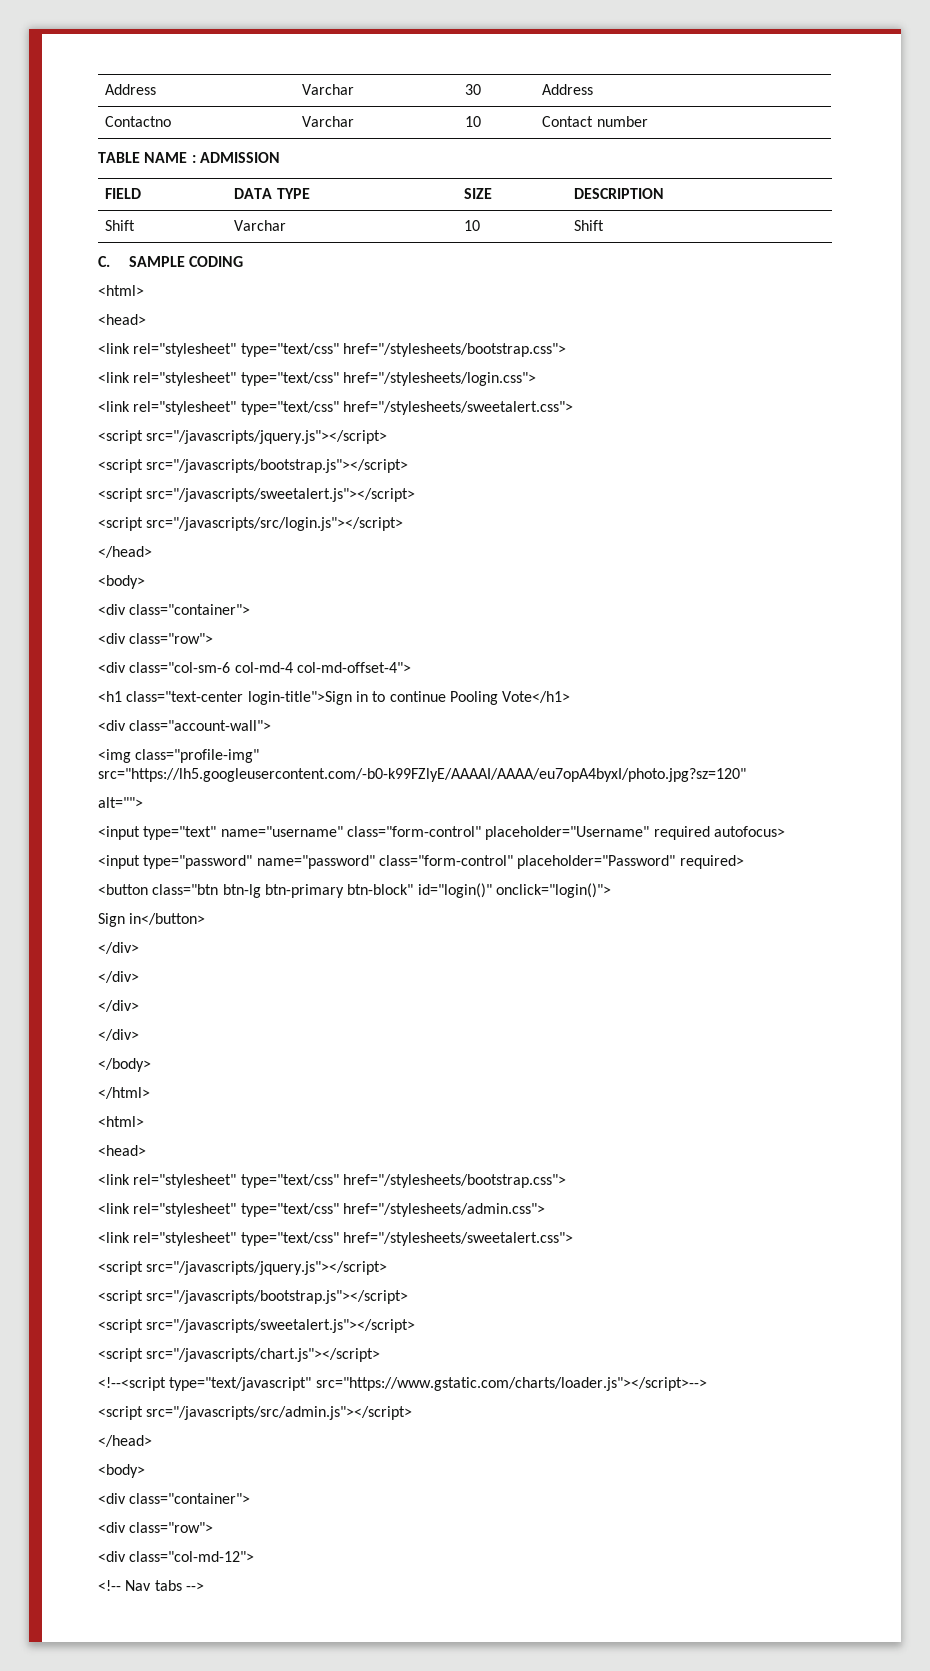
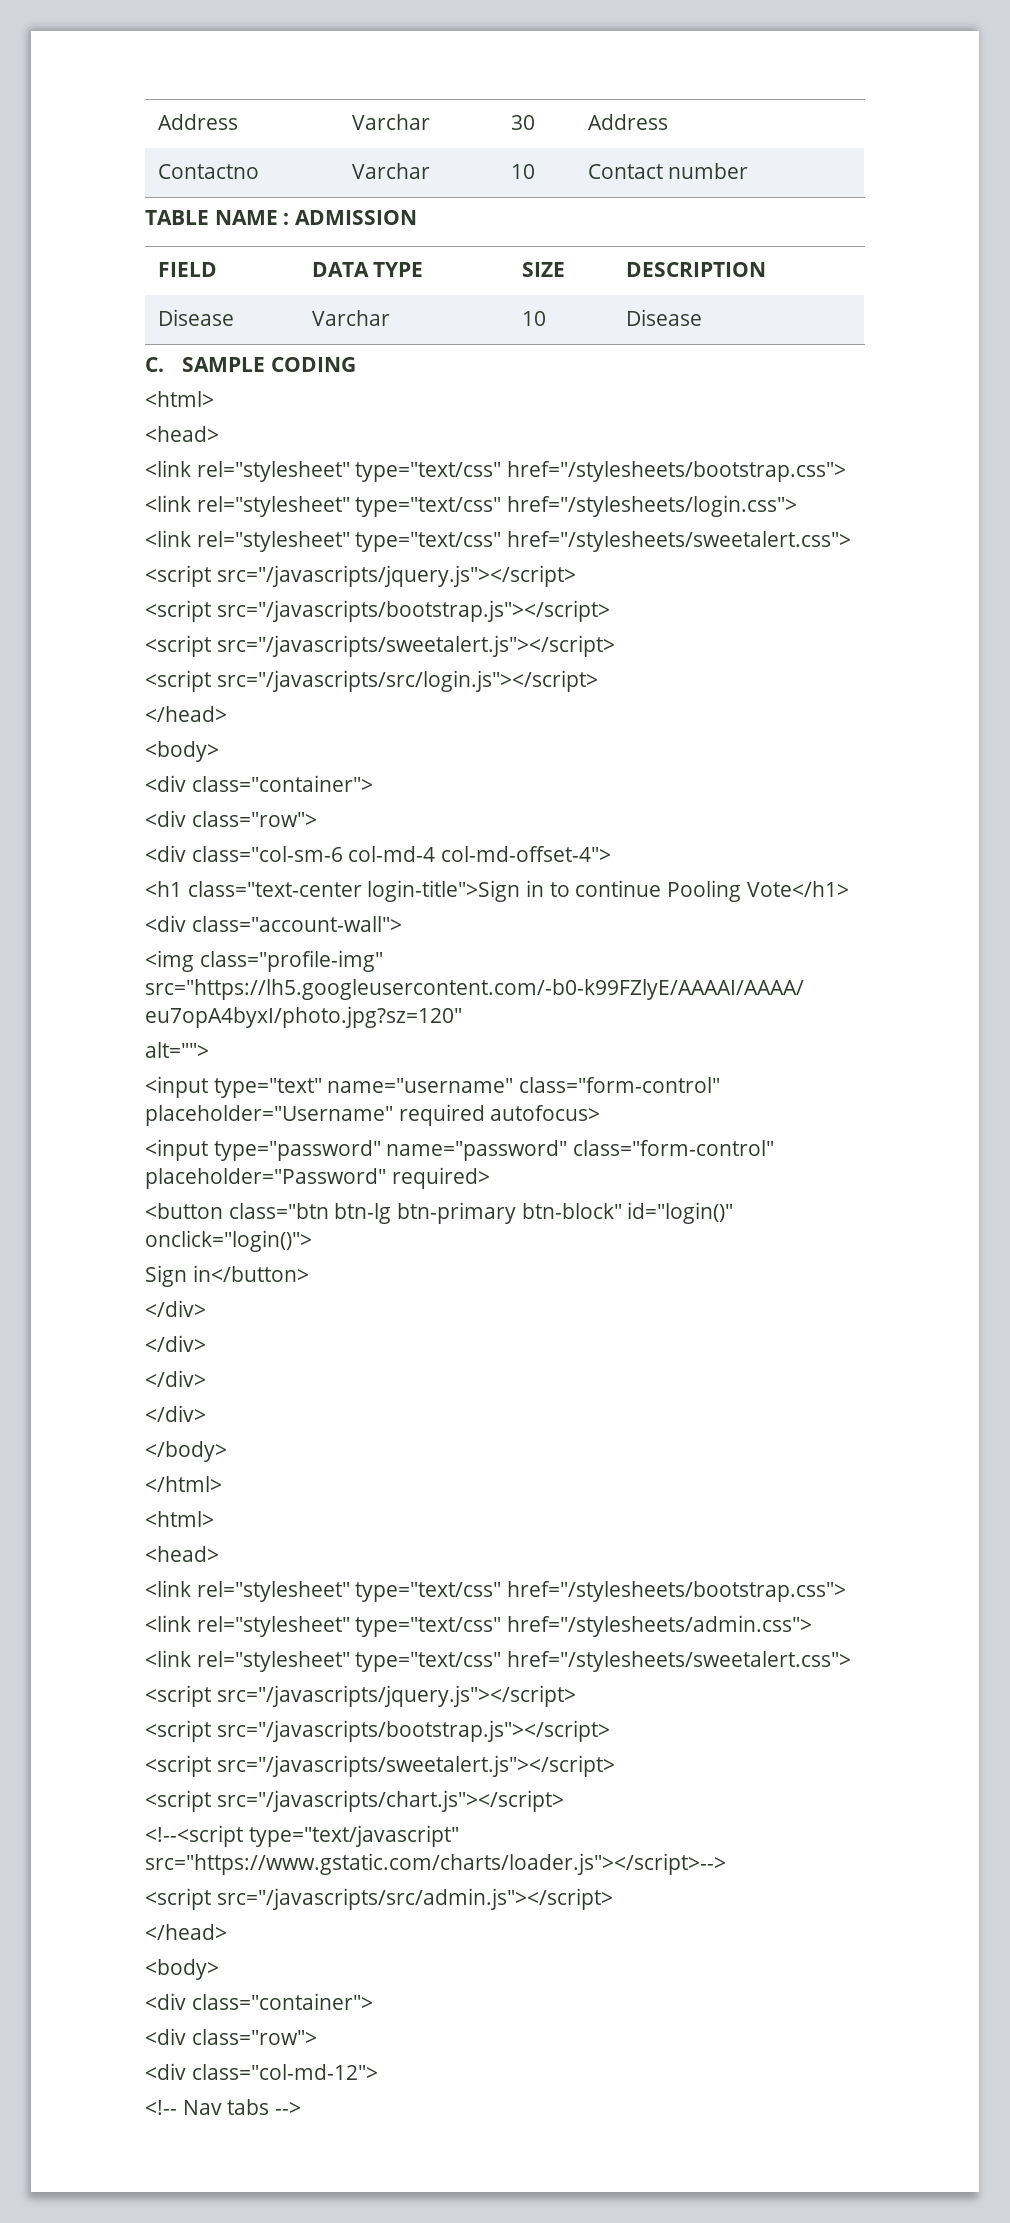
- Shift | Varchar | 10 | Shift
+ Disease | Varchar | 10 | Disease

